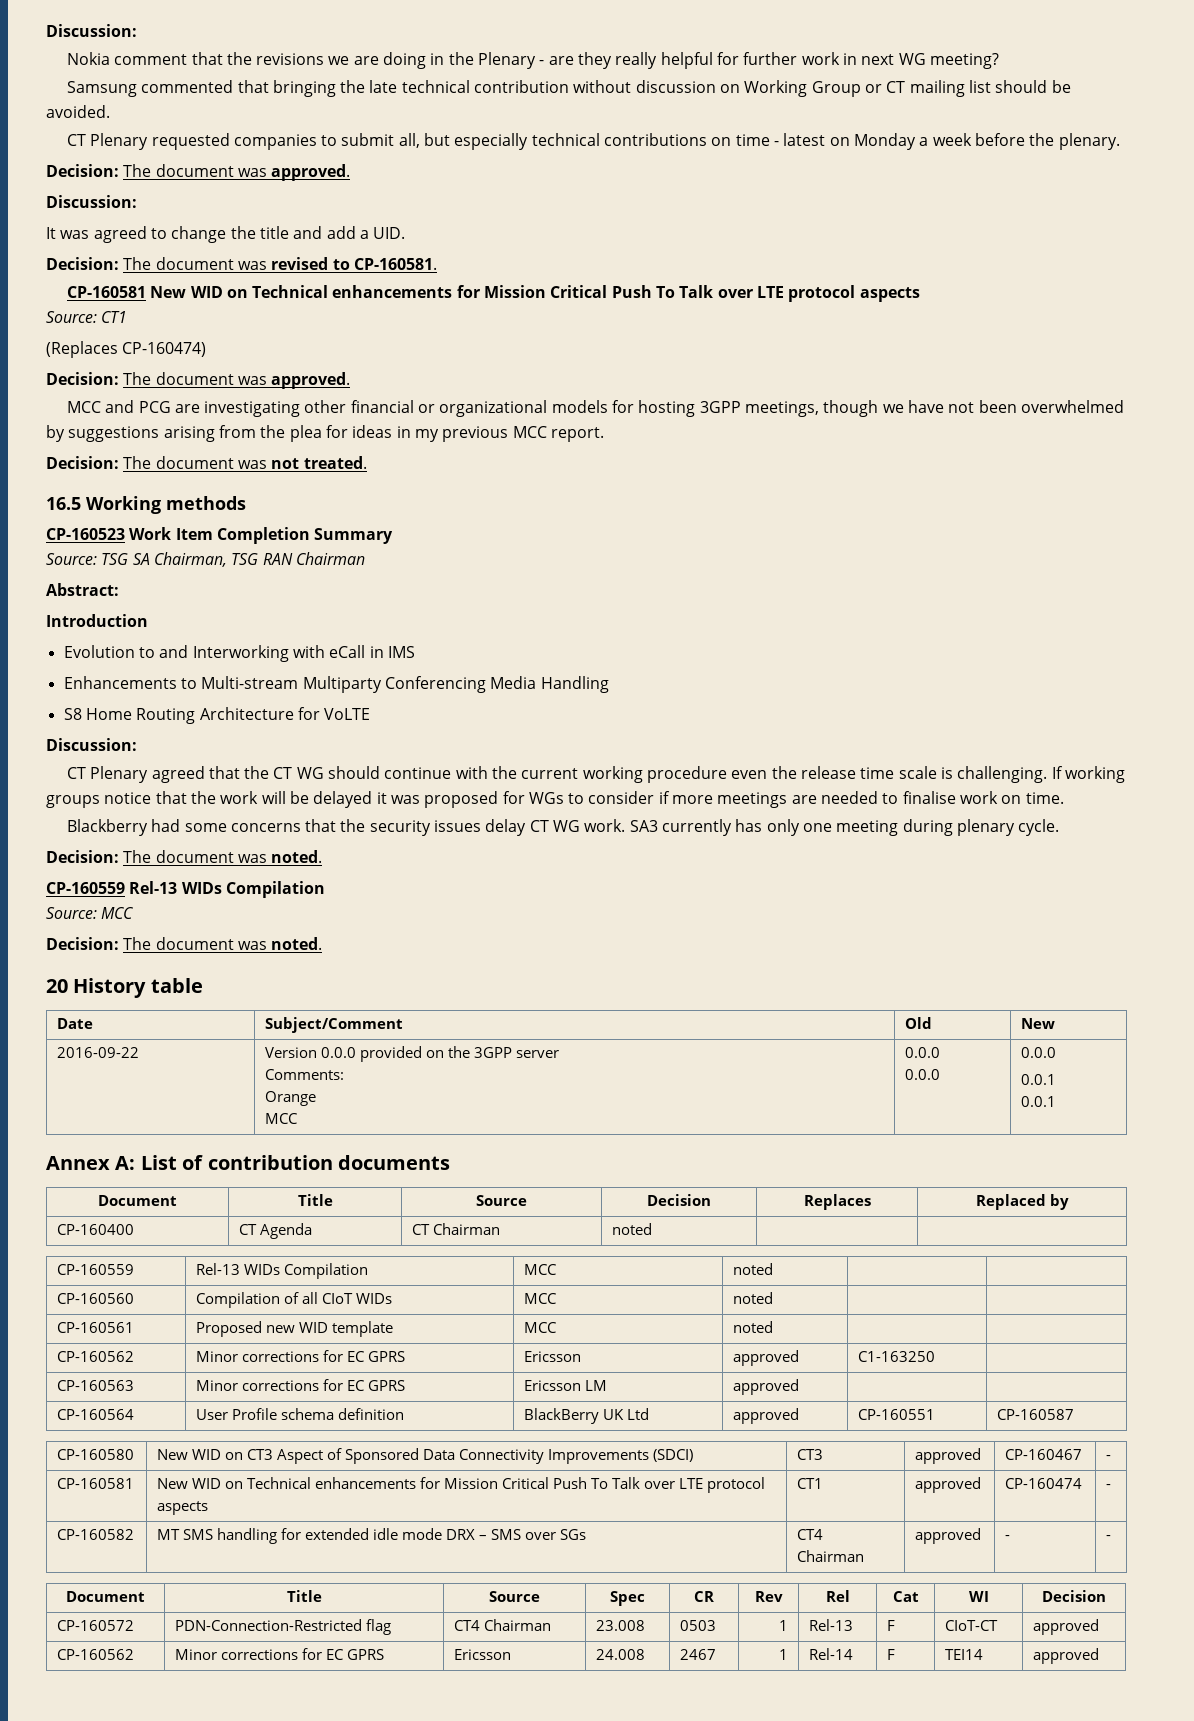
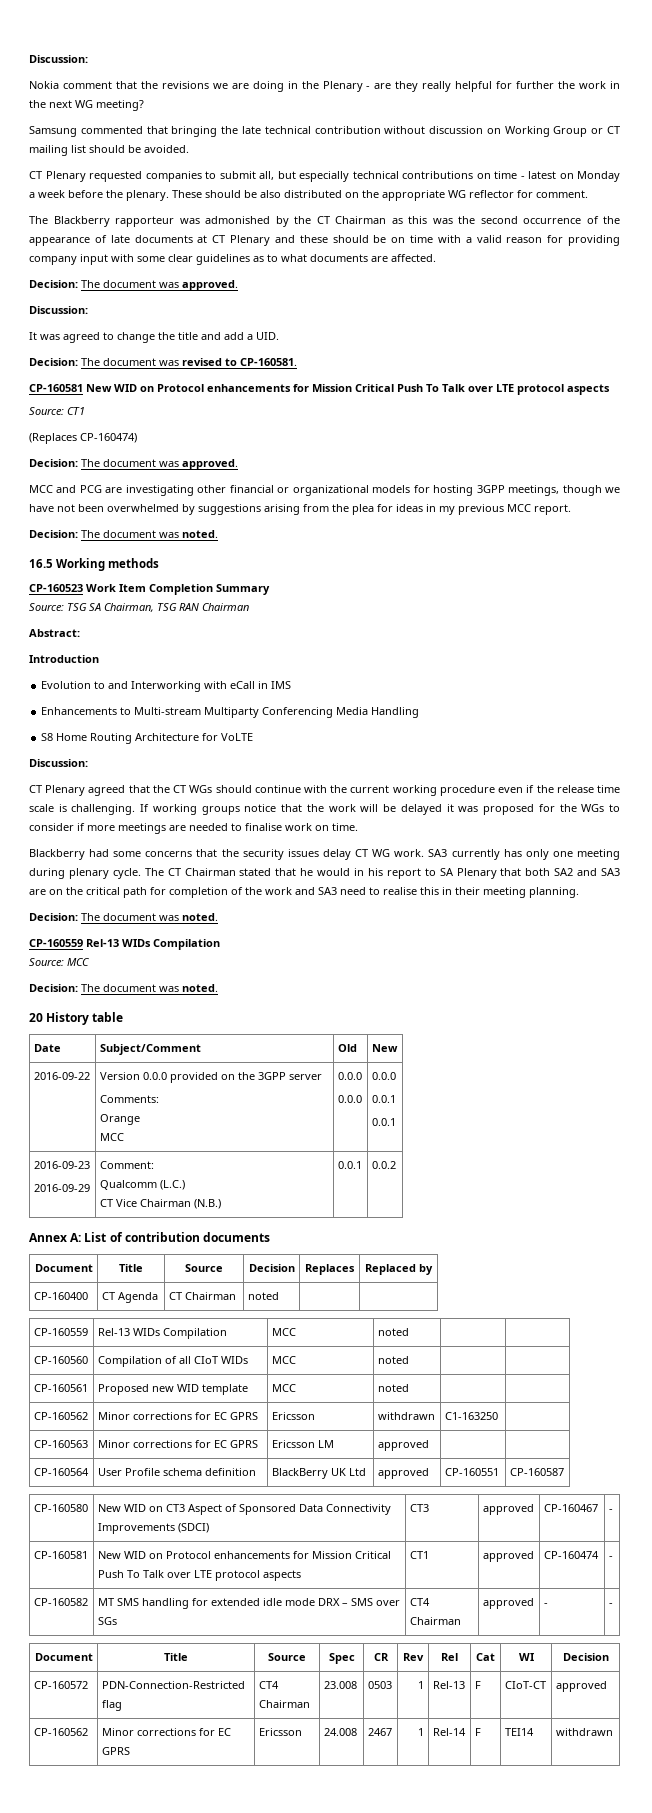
- Nokia comment that the revisions we are doing in the Plenary - are they really helpful for further work in next WG meeting?
+ Nokia comment that the revisions we are doing in the Plenary - are they really helpful for further the work in the next WG meeting?
+ These should be also distributed on the appropriate WG reflector for comment.
+ The Blackberry rapporteur was admonished by the CT Chairman as this was the second occurrence of the appearance of late documents at CT Plenary and these should be on time with a valid reason for providing company input with some clear guidelines as to what documents are affected.
- CP-160581 New WID on Technical enhancements for Mission Critical Push To Talk over LTE protocol aspects
+ CP-160581 New WID on Protocol enhancements for Mission Critical Push To Talk over LTE protocol aspects
  MCC and PCG are investigating other financial or organizational models for hosting 3GPP meetings, though we have not been overwhelmed by suggestions arising from the plea for ideas in my previous MCC report.
- Decision: The document was not treated.
+ Decision: The document was noted.
- CT Plenary agreed that the CT WG should continue with the current working procedure even the release time scale is challenging.
+ CT Plenary agreed that the CT WGs should continue with the current working procedure even if the release time scale is challenging.
- If working groups notice that the work will be delayed it was proposed for WGs to consider if more meetings are needed to finalise work on time.
+ If working groups notice that the work will be delayed it was proposed for the WGs to consider if more meetings are needed to finalise work on time.
+ The CT Chairman stated that he would in his report to SA Plenary that both SA2 and SA3 are on the critical path for completion of the work and SA3 need to realise this in their meeting planning.
+ 2016-09-23
+ 2016-09-29 | Comment:
+ Qualcomm (L.C.)
+ CT Vice Chairman (N.B.) | 0.0.1 | 0.0.2
- CP-160562 | Minor corrections for EC GPRS | Ericsson | approved | C1-163250 |
+ CP-160562 | Minor corrections for EC GPRS | Ericsson | withdrawn | C1-163250 |
- CP-160581 | New WID on Technical enhancements for Mission Critical Push To Talk over LTE protocol aspects | CT1 | approved | CP-160474 | -
+ CP-160581 | New WID on Protocol enhancements for Mission Critical Push To Talk over LTE protocol aspects | CT1 | approved | CP-160474 | -
- CP-160562 | Minor corrections for EC GPRS | Ericsson | 24.008 | 2467 | 1 | Rel-14 | F | TEI14 | approved
+ CP-160562 | Minor corrections for EC GPRS | Ericsson | 24.008 | 2467 | 1 | Rel-14 | F | TEI14 | withdrawn

